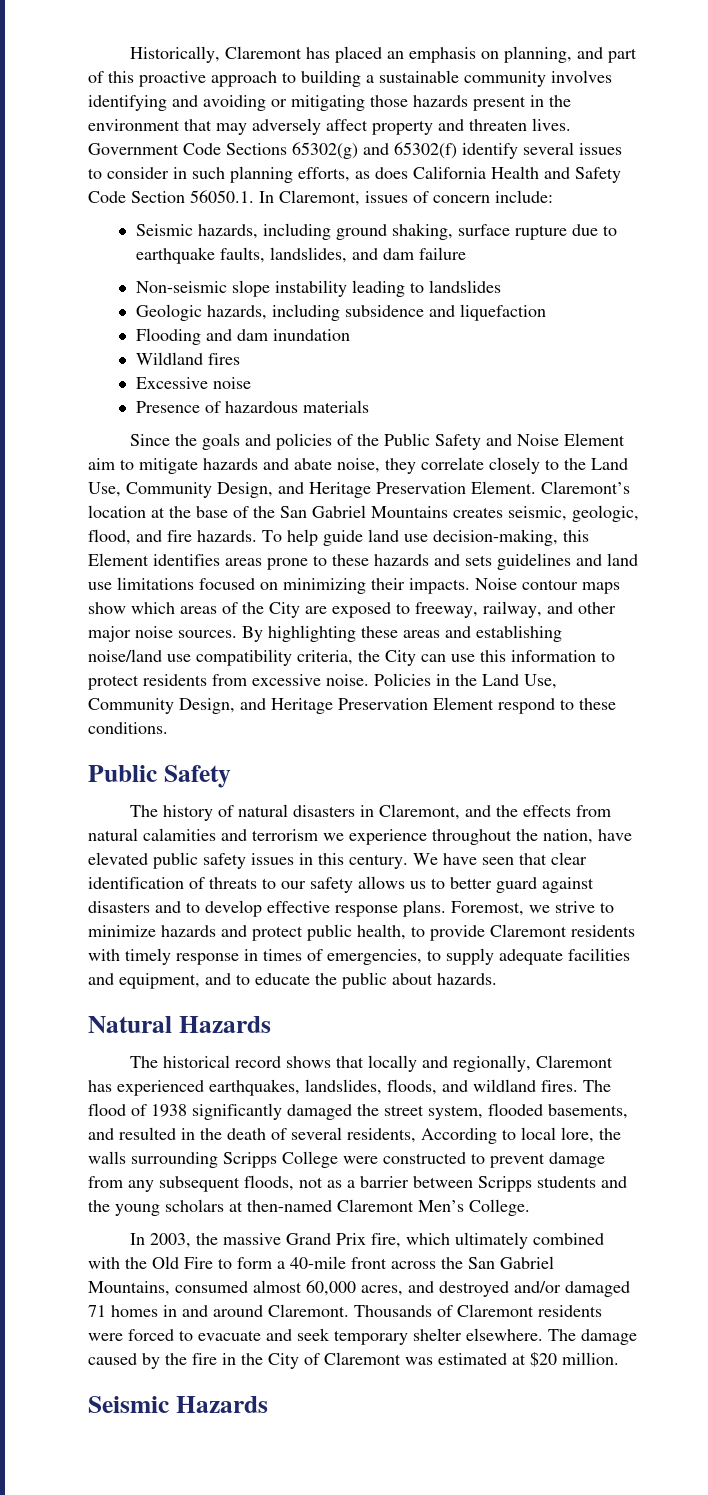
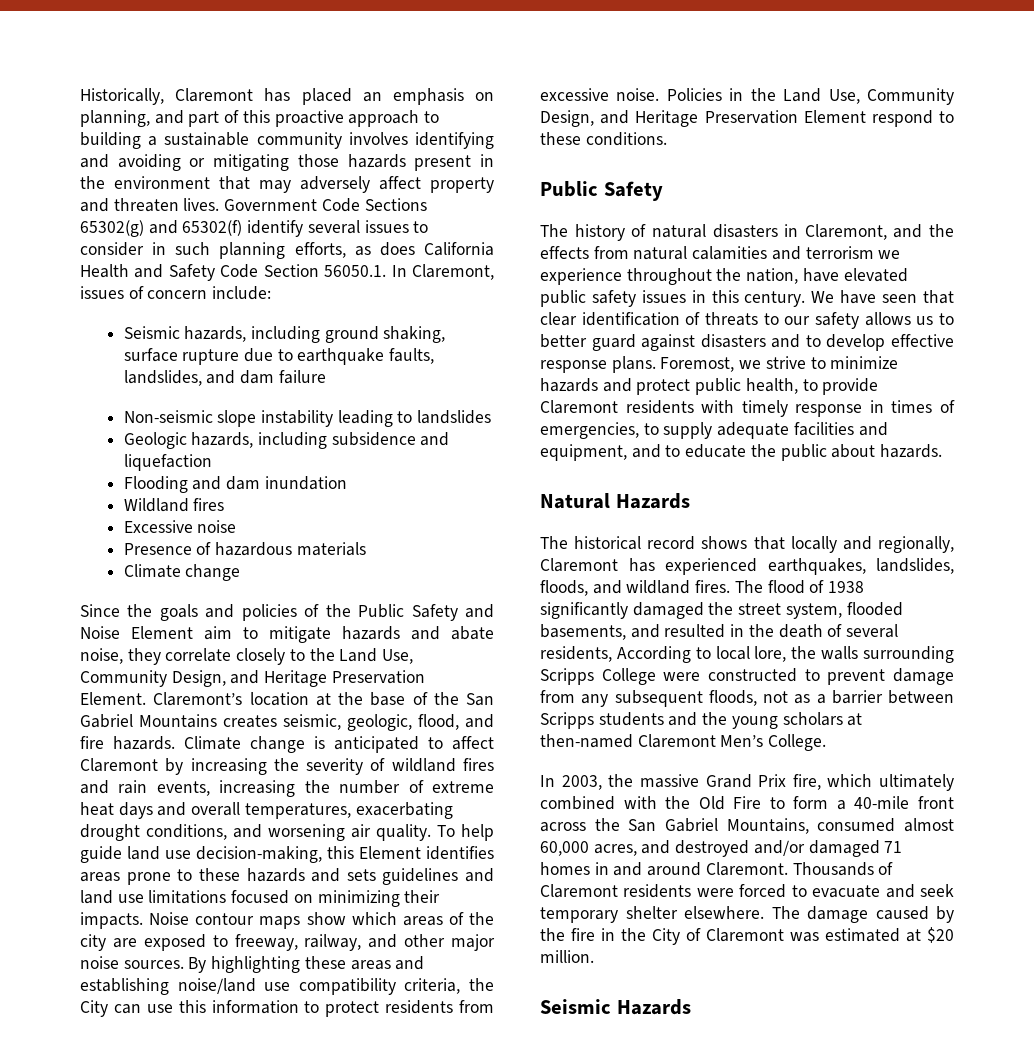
  Presence of hazardous materials
+ Climate change
+ Climate change is anticipated to affect Claremont by increasing the severity of wildland fires and rain events, increasing the number of extreme heat days and overall temperatures, exacerbating drought conditions, and worsening air quality.
- Noise contour maps show which areas of the City are exposed to freeway, railway, and other major noise sources.
+ Noise contour maps show which areas of the city are exposed to freeway, railway, and other major noise sources.

